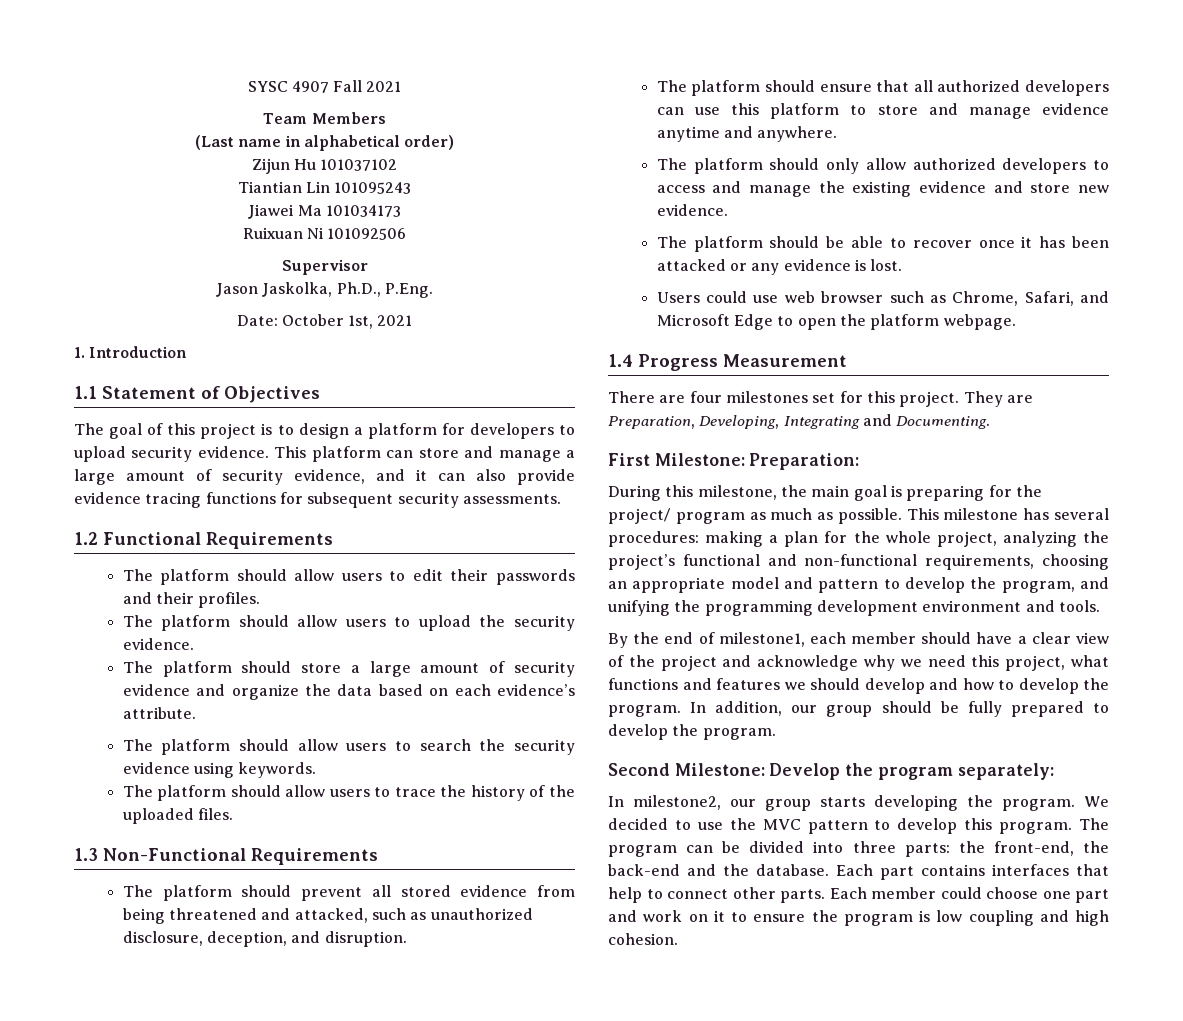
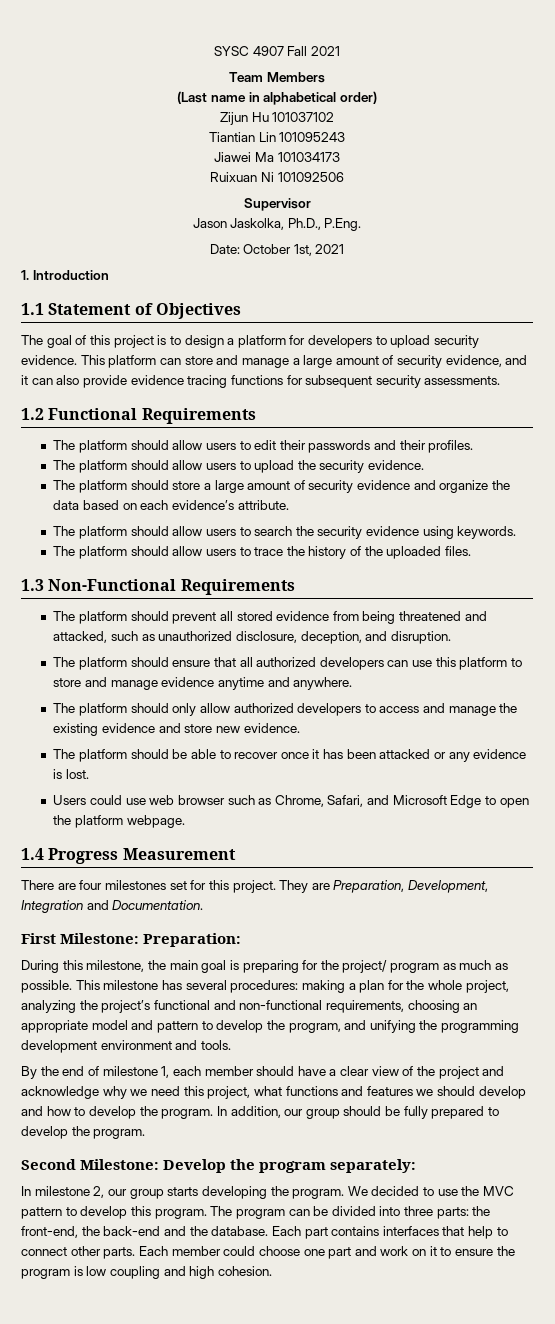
- They are Preparation, Developing, Integrating and Documenting.
+ They are Preparation, Development, Integration and Documentation.
- By the end of milestone1, each member should have a clear view of the project and acknowledge why we need this project, what functions and features we should develop and how to develop the program.
+ By the end of milestone 1, each member should have a clear view of the project and acknowledge why we need this project, what functions and features we should develop and how to develop the program.
- In milestone2, our group starts developing the program.
+ In milestone 2, our group starts developing the program.

